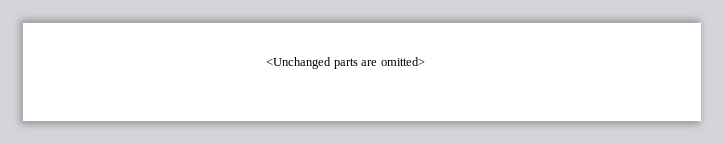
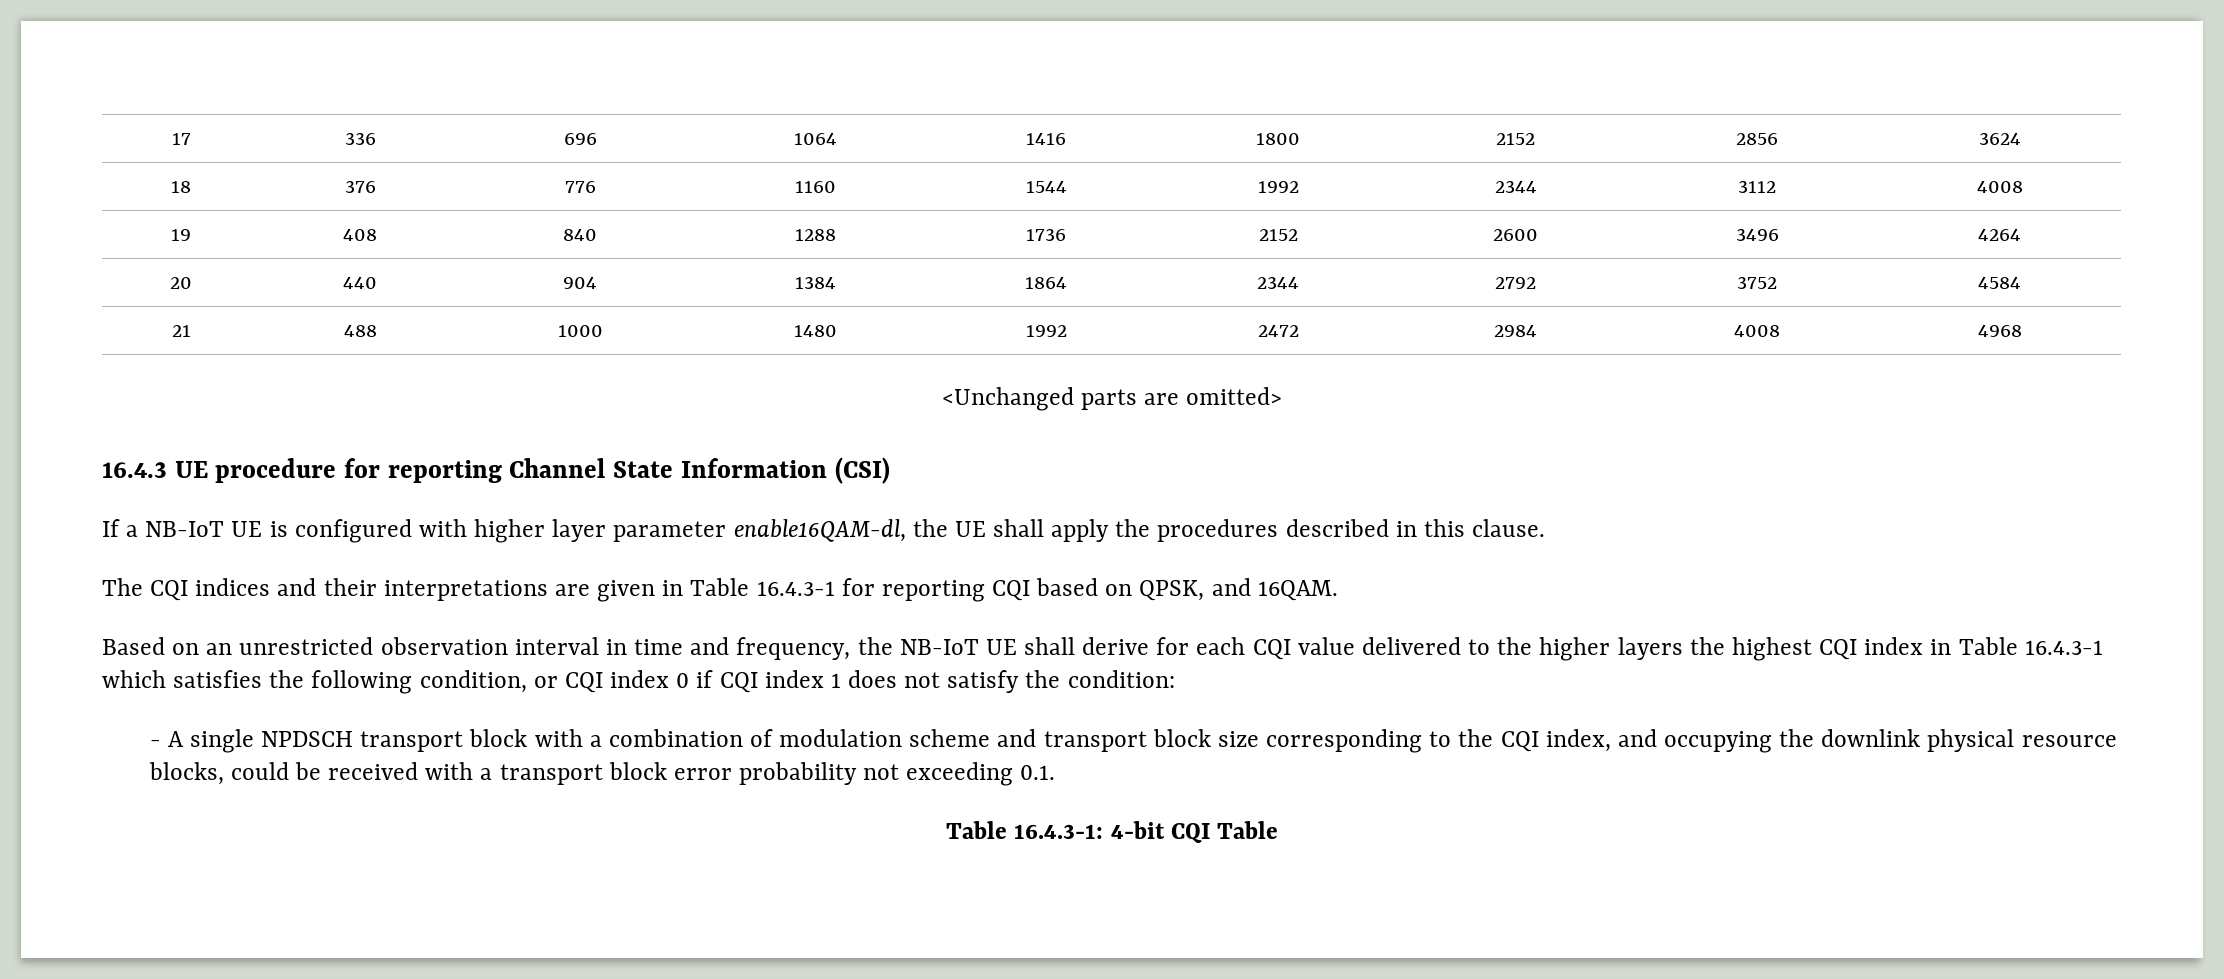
+ 17 | 336 | 696 | 1064 | 1416 | 1800 | 2152 | 2856 | 3624
+ 18 | 376 | 776 | 1160 | 1544 | 1992 | 2344 | 3112 | 4008
+ 19 | 408 | 840 | 1288 | 1736 | 2152 | 2600 | 3496 | 4264
+ 20 | 440 | 904 | 1384 | 1864 | 2344 | 2792 | 3752 | 4584
+ 21 | 488 | 1000 | 1480 | 1992 | 2472 | 2984 | 4008 | 4968
  <Unchanged parts are omitted>
+ 16.4.3 UE procedure for reporting Channel State Information (CSI)
+ If a NB-IoT UE is configured with higher layer parameter enable16QAM-dl, the UE shall apply the procedures described in this clause.
+ The CQI indices and their interpretations are given in Table 16.4.3-1 for reporting CQI based on QPSK, and 16QAM.
+ Based on an unrestricted observation interval in time and frequency, the NB-IoT UE shall derive for each CQI value delivered to the higher layers the highest CQI index in Table 16.4.3-1 which satisfies the following condition, or CQI index 0 if CQI index 1 does not satisfy the condition:
+ - A single NPDSCH transport block with a combination of modulation scheme and transport block size corresponding to the CQI index, and occupying the downlink physical resource blocks, could be received with a transport block error probability not exceeding 0.1.
+ Table 16.4.3-1: 4-bit CQI Table

